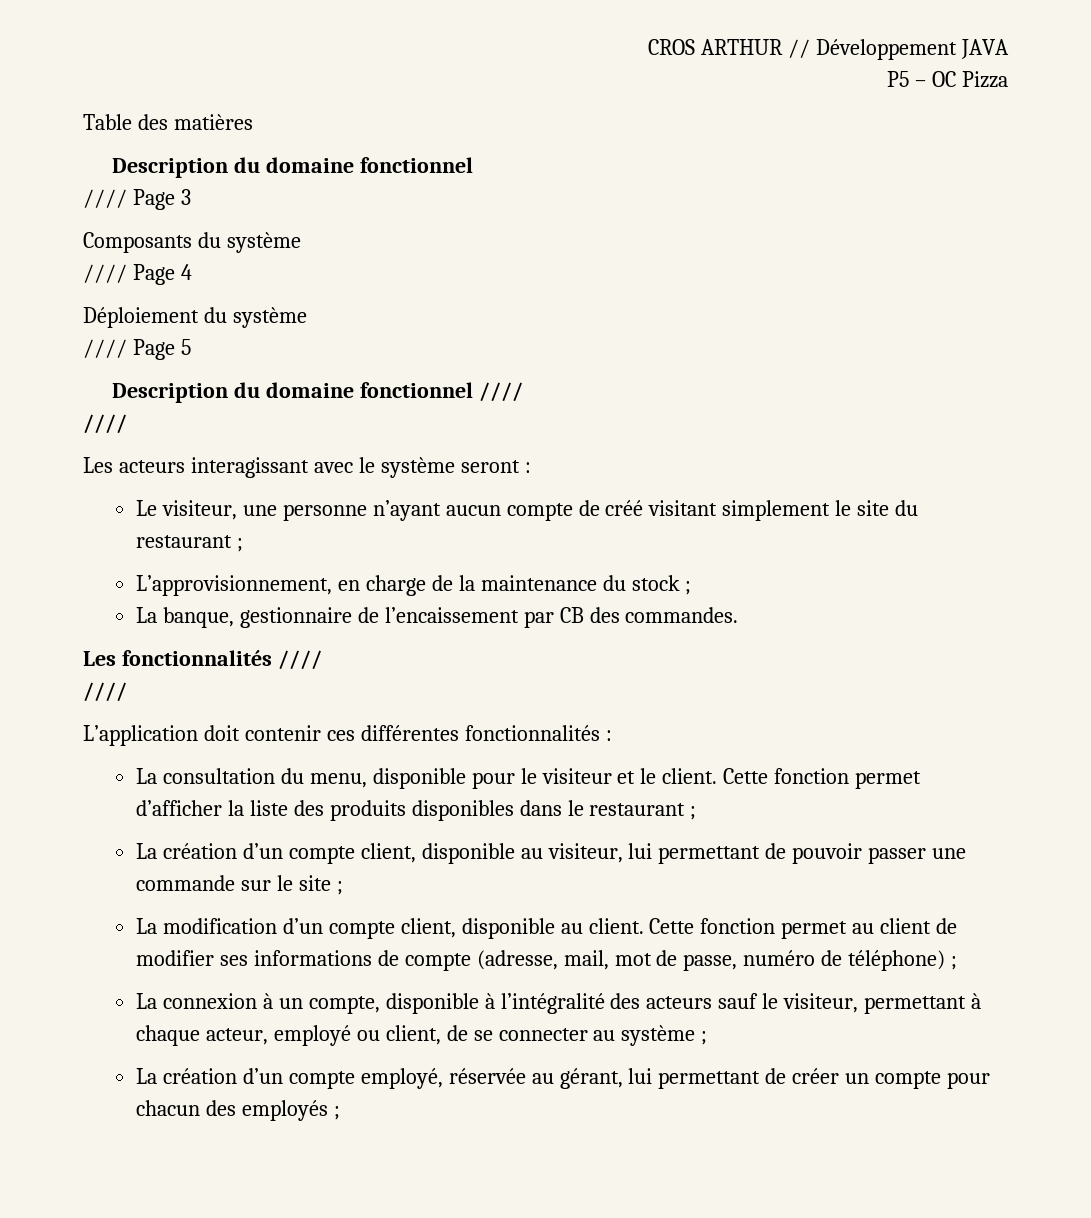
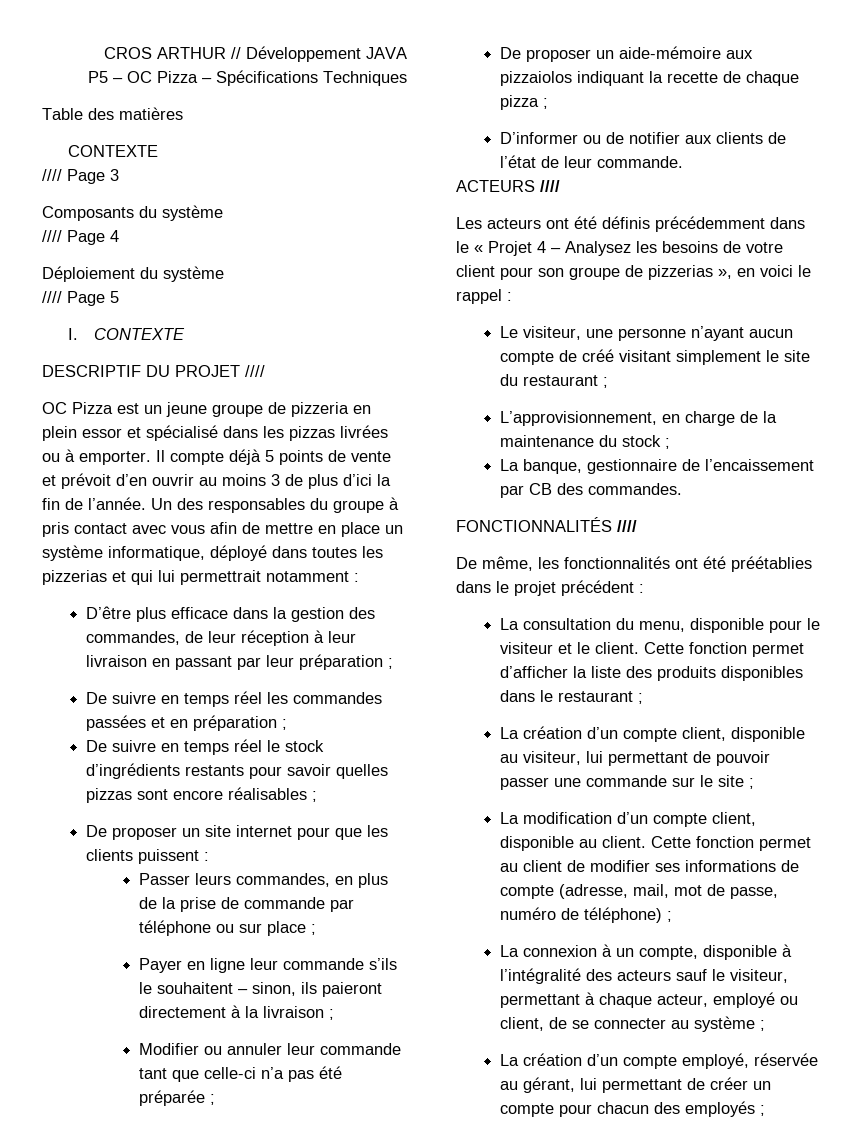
- P5 – OC Pizza
+ P5 – OC Pizza – Spécifications Techniques
  Table des matières
- Description du domaine fonctionnel
+ CONTEXTE
- Description du domaine fonctionnel ////
- ////
- Les acteurs interagissant avec le système seront :
+ I. CONTEXTE
+ DESCRIPTIF DU PROJET ////
+ OC Pizza est un jeune groupe de pizzeria en plein essor et spécialisé dans les pizzas livrées ou à emporter. Il compte déjà 5 points de vente et prévoit d’en ouvrir au moins 3 de plus d’ici la fin de l’année. Un des responsables du groupe à pris contact avec vous afin de mettre en place un système informatique, déployé dans toutes les pizzerias et qui lui permettrait notamment :
+ D’être plus efficace dans la gestion des commandes, de leur réception à leur livraison en passant par leur préparation ;
+ De suivre en temps réel les commandes passées et en préparation ;
+ De suivre en temps réel le stock d’ingrédients restants pour savoir quelles pizzas sont encore réalisables ;
+ De proposer un site internet pour que les clients puissent :
+ Passer leurs commandes, en plus de la prise de commande par téléphone ou sur place ;
+ Payer en ligne leur commande s’ils le souhaitent – sinon, ils paieront directement à la livraison ;
+ Modifier ou annuler leur commande tant que celle-ci n’a pas été préparée ;
+ De proposer un aide-mémoire aux pizzaiolos indiquant la recette de chaque pizza ;
+ D’informer ou de notifier aux clients de l’état de leur commande.
+ ACTEURS ////
+ Les acteurs ont été définis précédemment dans le « Projet 4 – Analysez les besoins de votre client pour son groupe de pizzerias », en voici le rappel :
- Les fonctionnalités ////
- ////
- L’application doit contenir ces différentes fonctionnalités :
+ FONCTIONNALITÉS ////
+ De même, les fonctionnalités ont été préétablies dans le projet précédent :

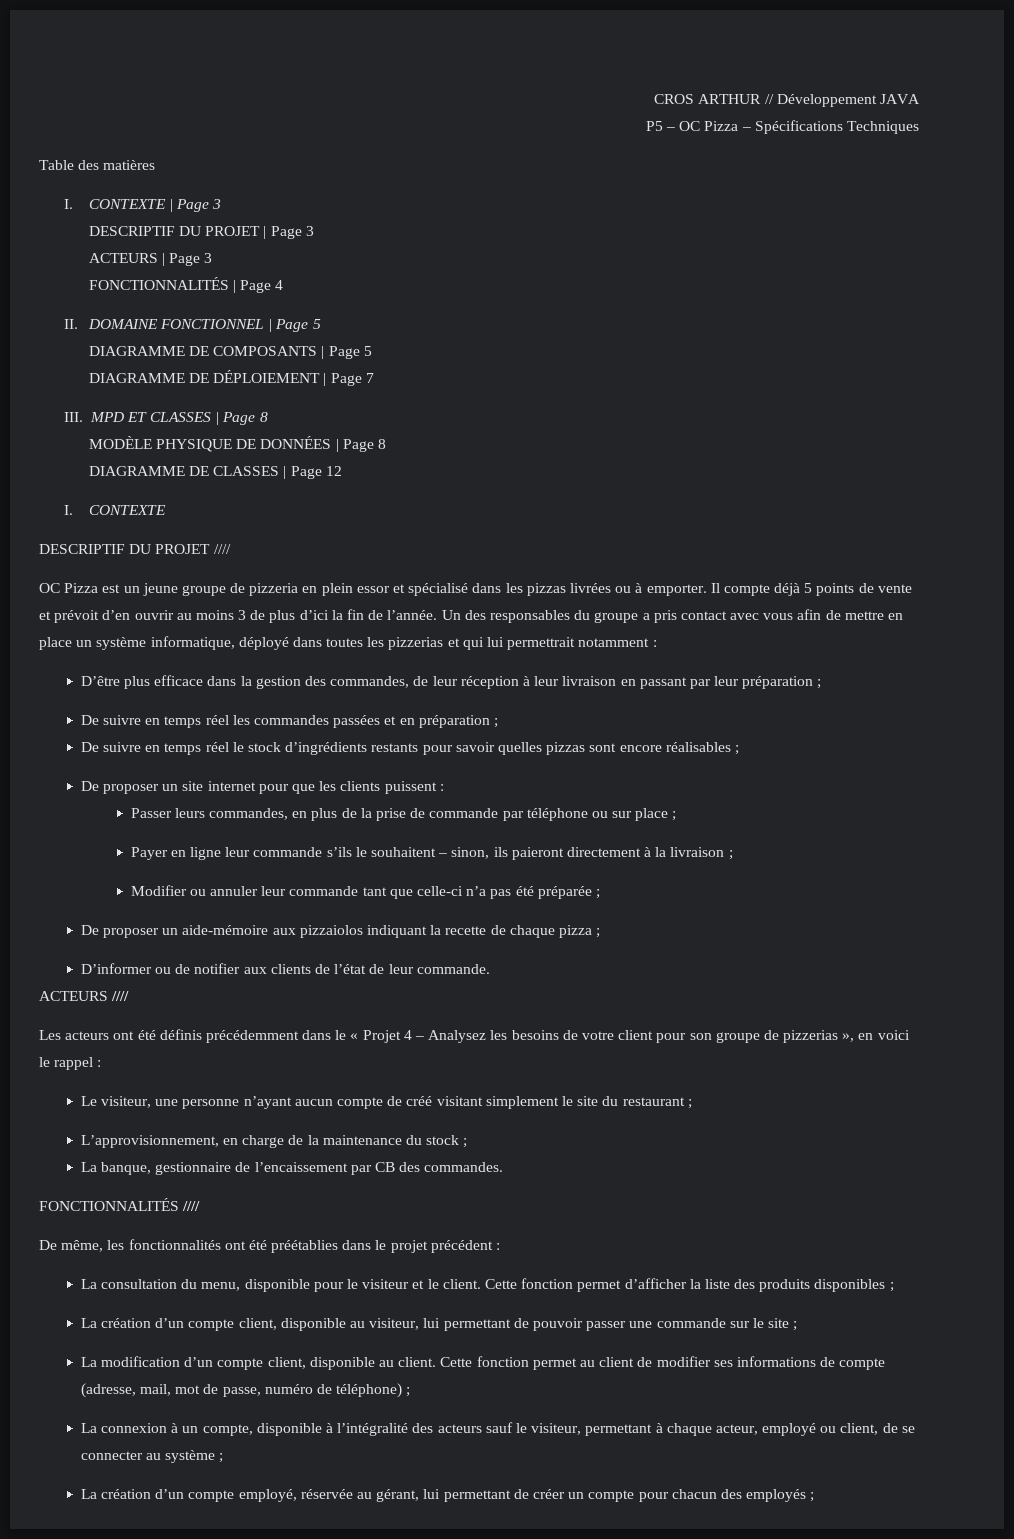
  Table des matières
- CONTEXTE
- //// Page 3
- Composants du système
- //// Page 4
- Déploiement du système
- //// Page 5
+ I. CONTEXTE | Page 3
+ DESCRIPTIF DU PROJET | Page 3
+ ACTEURS | Page 3
+ FONCTIONNALITÉS | Page 4
+ II. DOMAINE FONCTIONNEL | Page 5
+ DIAGRAMME DE COMPOSANTS | Page 5
+ DIAGRAMME DE DÉPLOIEMENT | Page 7
+ III. MPD ET CLASSES | Page 8
+ MODÈLE PHYSIQUE DE DONNÉES | Page 8
+ DIAGRAMME DE CLASSES | Page 12
- Un des responsables du groupe à pris contact avec vous afin de mettre en place un système informatique, déployé dans toutes les pizzerias et qui lui permettrait notamment :
+ Un des responsables du groupe a pris contact avec vous afin de mettre en place un système informatique, déployé dans toutes les pizzerias et qui lui permettrait notamment :
- Cette fonction permet d’afficher la liste des produits disponibles dans le restaurant ;
+ Cette fonction permet d’afficher la liste des produits disponibles ;

